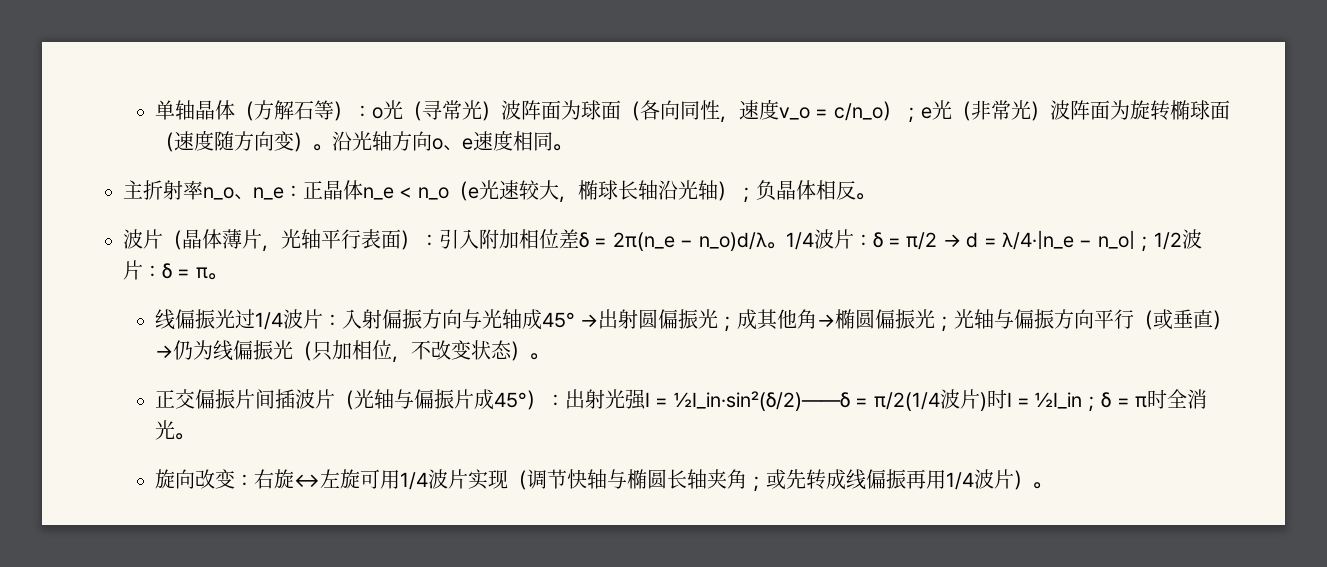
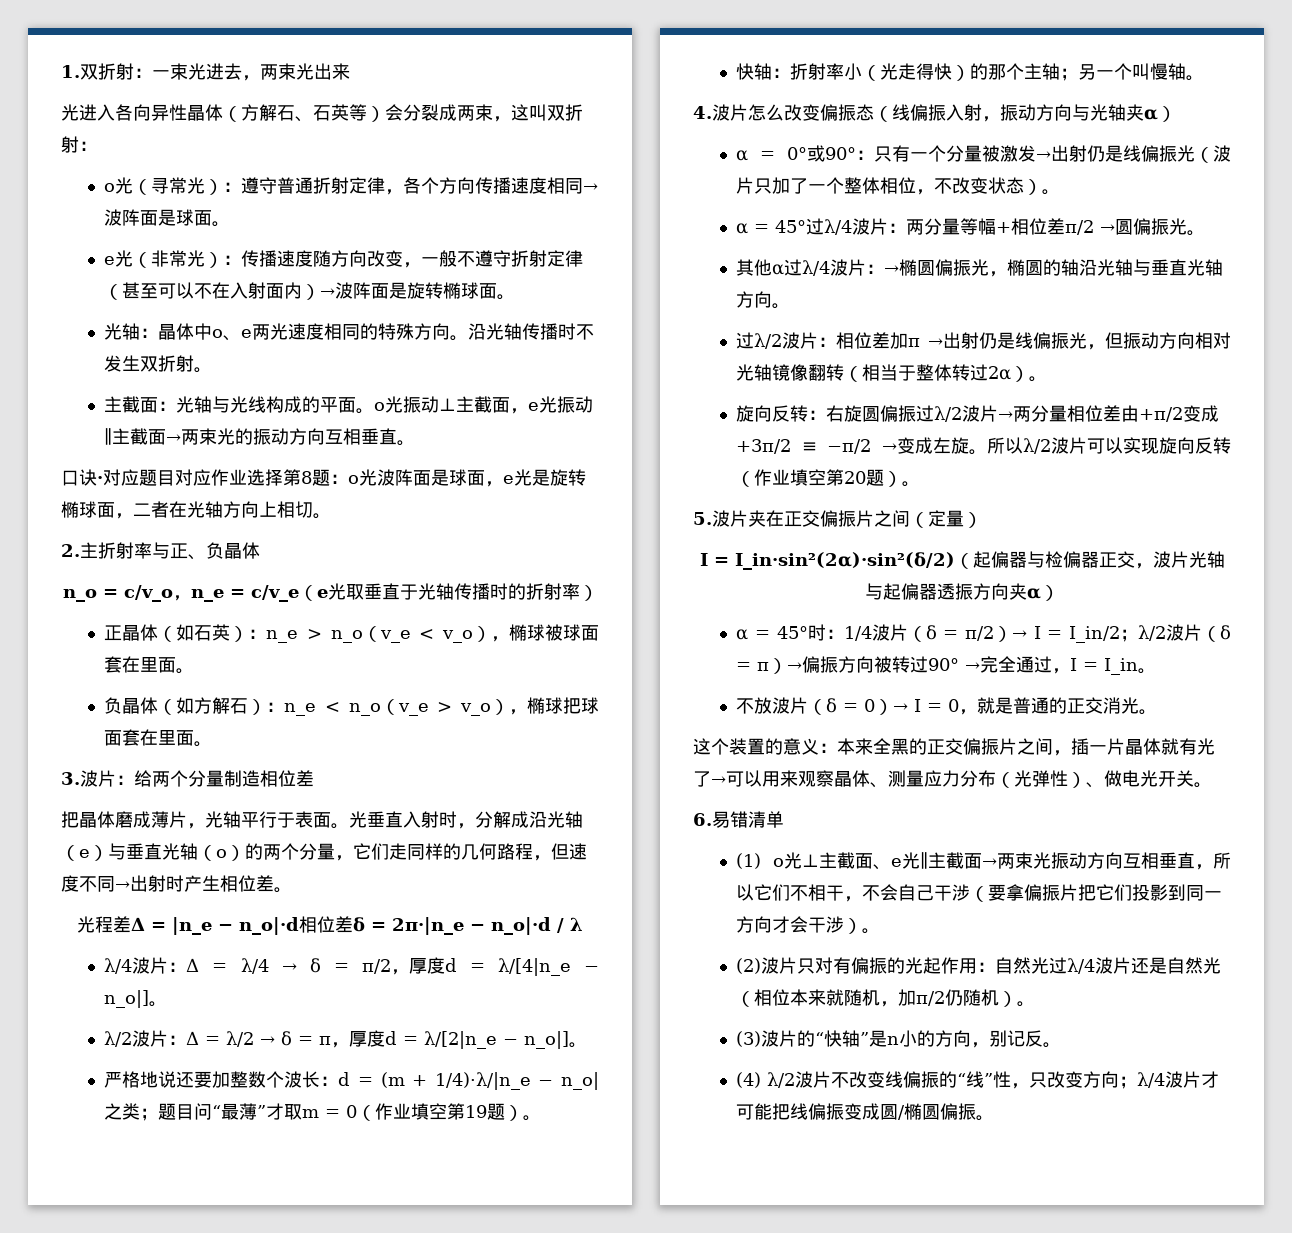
- 单轴晶体（方解石等）：o光（寻常光）波阵面为球面（各向同性，速度v_o = c/n_o）；e光（非常光）波阵面为旋转椭球面（速度随方向变）。沿光轴方向o、e速度相同。
- 主折射率n_o、n_e：正晶体n_e < n_o（e光速较大，椭球长轴沿光轴）；负晶体相反。
- 波片（晶体薄片，光轴平行表面）：引入附加相位差δ = 2π(n_e − n_o)d/λ。1/4波片：δ = π/2 → d = λ/4·|n_e − n_o|；1/2波片：δ = π。
- 线偏振光过1/4波片：入射偏振方向与光轴成45° →出射圆偏振光；成其他角→椭圆偏振光；光轴与偏振方向平行（或垂直）→仍为线偏振光（只加相位，不改变状态）。
+ 1.双折射：一束光进去，两束光出来
+ 光进入各向异性晶体（方解石、石英等）会分裂成两束，这叫双折射：
+ o光（寻常光）：遵守普通折射定律，各个方向传播速度相同→波阵面是球面。
+ e光（非常光）：传播速度随方向改变，一般不遵守折射定律（甚至可以不在入射面内）→波阵面是旋转椭球面。
+ 光轴：晶体中o、e两光速度相同的特殊方向。沿光轴传播时不发生双折射。
+ 主截面：光轴与光线构成的平面。o光振动⊥主截面，e光振动∥主截面→两束光的振动方向互相垂直。
+ 口诀·对应题目对应作业选择第8题：o光波阵面是球面，e光是旋转椭球面，二者在光轴方向上相切。
+ 2.主折射率与正、负晶体
+ n_o = c/v_o，n_e = c/v_e（e光取垂直于光轴传播时的折射率）
+ 正晶体（如石英）：n_e > n_o（v_e < v_o），椭球被球面套在里面。
+ 负晶体（如方解石）：n_e < n_o（v_e > v_o），椭球把球面套在里面。
+ 3.波片：给两个分量制造相位差
+ 把晶体磨成薄片，光轴平行于表面。光垂直入射时，分解成沿光轴（e）与垂直光轴（o）的两个分量，它们走同样的几何路程，但速度不同→出射时产生相位差。
+ 光程差Δ = |n_e − n_o|·d相位差δ = 2π·|n_e − n_o|·d / λ
+ λ/4波片：Δ = λ/4 → δ = π/2，厚度d = λ/[4|n_e − n_o|]。
+ λ/2波片：Δ = λ/2 → δ = π，厚度d = λ/[2|n_e − n_o|]。
+ 严格地说还要加整数个波长：d = (m + 1/4)·λ/|n_e − n_o|之类；题目问“最薄”才取m = 0（作业填空第19题）。
+ 快轴：折射率小（光走得快）的那个主轴；另一个叫慢轴。
+ 4.波片怎么改变偏振态（线偏振入射，振动方向与光轴夹α）
+ α = 0°或90°：只有一个分量被激发→出射仍是线偏振光（波片只加了一个整体相位，不改变状态）。
- 正交偏振片间插波片（光轴与偏振片成45°）：出射光强I = ½I_in·sin²(δ/2)——δ = π/2(1/4波片)时I = ½I_in；δ = π时全消光。
- 旋向改变：右旋↔左旋可用1/4波片实现（调节快轴与椭圆长轴夹角；或先转成线偏振再用1/4波片）。
+ α = 45°过λ/4波片：两分量等幅+相位差π/2 →圆偏振光。
+ 其他α过λ/4波片：→椭圆偏振光，椭圆的轴沿光轴与垂直光轴方向。
+ 过λ/2波片：相位差加π →出射仍是线偏振光，但振动方向相对光轴镜像翻转（相当于整体转过2α）。
+ 旋向反转：右旋圆偏振过λ/2波片→两分量相位差由+π/2变成+3π/2 ≡ −π/2 →变成左旋。所以λ/2波片可以实现旋向反转（作业填空第20题）。
+ 5.波片夹在正交偏振片之间（定量）
+ I = I_in·sin²(2α)·sin²(δ/2)（起偏器与检偏器正交，波片光轴与起偏器透振方向夹α）
+ α = 45°时：1/4波片（δ = π/2）→ I = I_in/2；λ/2波片（δ = π）→偏振方向被转过90° →完全通过，I = I_in。
+ 不放波片（δ = 0）→ I = 0，就是普通的正交消光。
+ 这个装置的意义：本来全黑的正交偏振片之间，插一片晶体就有光了→可以用来观察晶体、测量应力分布（光弹性）、做电光开关。
+ 6.易错清单
+ (1) o光⊥主截面、e光∥主截面→两束光振动方向互相垂直，所以它们不相干，不会自己干涉（要拿偏振片把它们投影到同一方向才会干涉）。
+ (2)波片只对有偏振的光起作用：自然光过λ/4波片还是自然光（相位本来就随机，加π/2仍随机）。
+ (3)波片的“快轴”是n小的方向，别记反。
+ (4) λ/2波片不改变线偏振的“线”性，只改变方向；λ/4波片才可能把线偏振变成圆/椭圆偏振。

